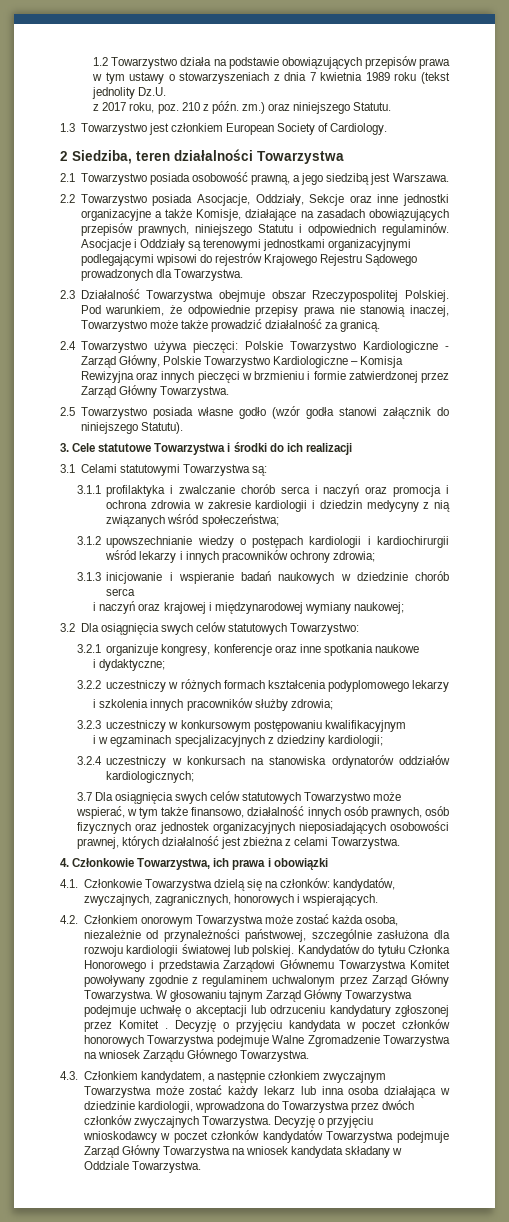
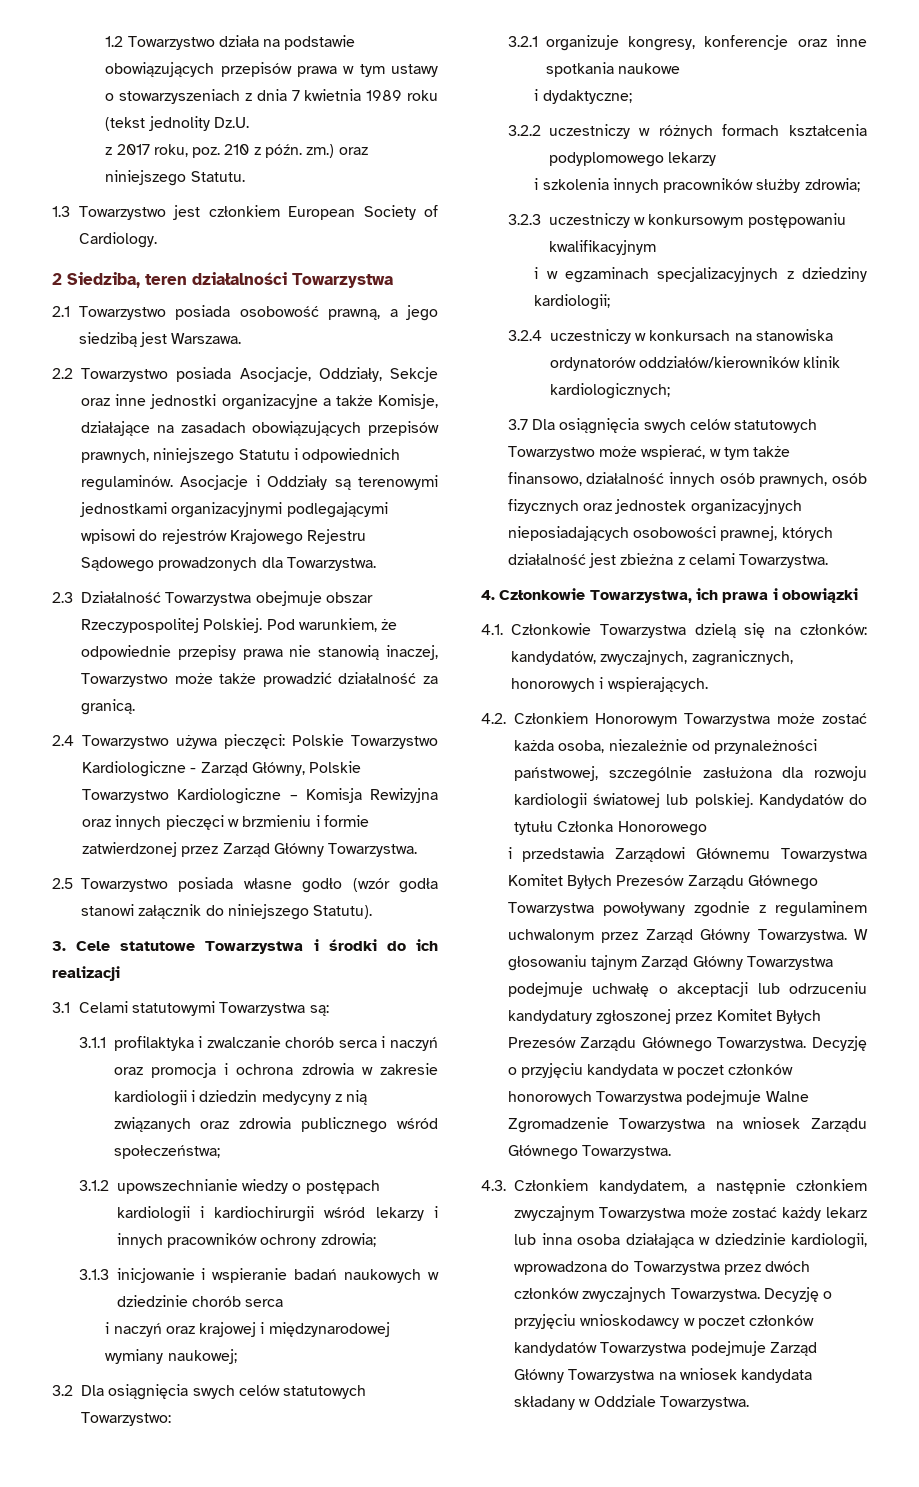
- 3.1.1 profilaktyka i zwalczanie chorób serca i naczyń oraz promocja i ochrona zdrowia w zakresie kardiologii i dziedzin medycyny z nią związanych wśród społeczeństwa;
+ 3.1.1 profilaktyka i zwalczanie chorób serca i naczyń oraz promocja i ochrona zdrowia w zakresie kardiologii i dziedzin medycyny z nią związanych oraz zdrowia publicznego wśród społeczeństwa;
- 3.2.4 uczestniczy w konkursach na stanowiska ordynatorów oddziałów kardiologicznych;
+ 3.2.4 uczestniczy w konkursach na stanowiska ordynatorów oddziałów/kierowników klinik kardiologicznych;
- 4.2. Członkiem onorowym Towarzystwa może zostać każda osoba, niezależnie od przynależności państwowej, szczególnie zasłużona dla rozwoju kardiologii światowej lub polskiej.
+ 4.2. Członkiem Honorowym Towarzystwa może zostać każda osoba, niezależnie od przynależności państwowej, szczególnie zasłużona dla rozwoju kardiologii światowej lub polskiej.
- Kandydatów do tytułu Członka Honorowego i przedstawia Zarządowi Głównemu Towarzystwa Komitet powoływany zgodnie z regulaminem uchwalonym przez Zarząd Główny Towarzystwa.
+ Kandydatów do tytułu Członka Honorowego
+ i przedstawia Zarządowi Głównemu Towarzystwa Komitet Byłych Prezesów Zarządu Głównego Towarzystwa powoływany zgodnie z regulaminem uchwalonym przez Zarząd Główny Towarzystwa.
- W głosowaniu tajnym Zarząd Główny Towarzystwa podejmuje uchwałę o akceptacji lub odrzuceniu kandydatury zgłoszonej przez Komitet .
+ W głosowaniu tajnym Zarząd Główny Towarzystwa podejmuje uchwałę o akceptacji lub odrzuceniu kandydatury zgłoszonej przez Komitet Byłych Prezesów Zarządu Głównego Towarzystwa.

